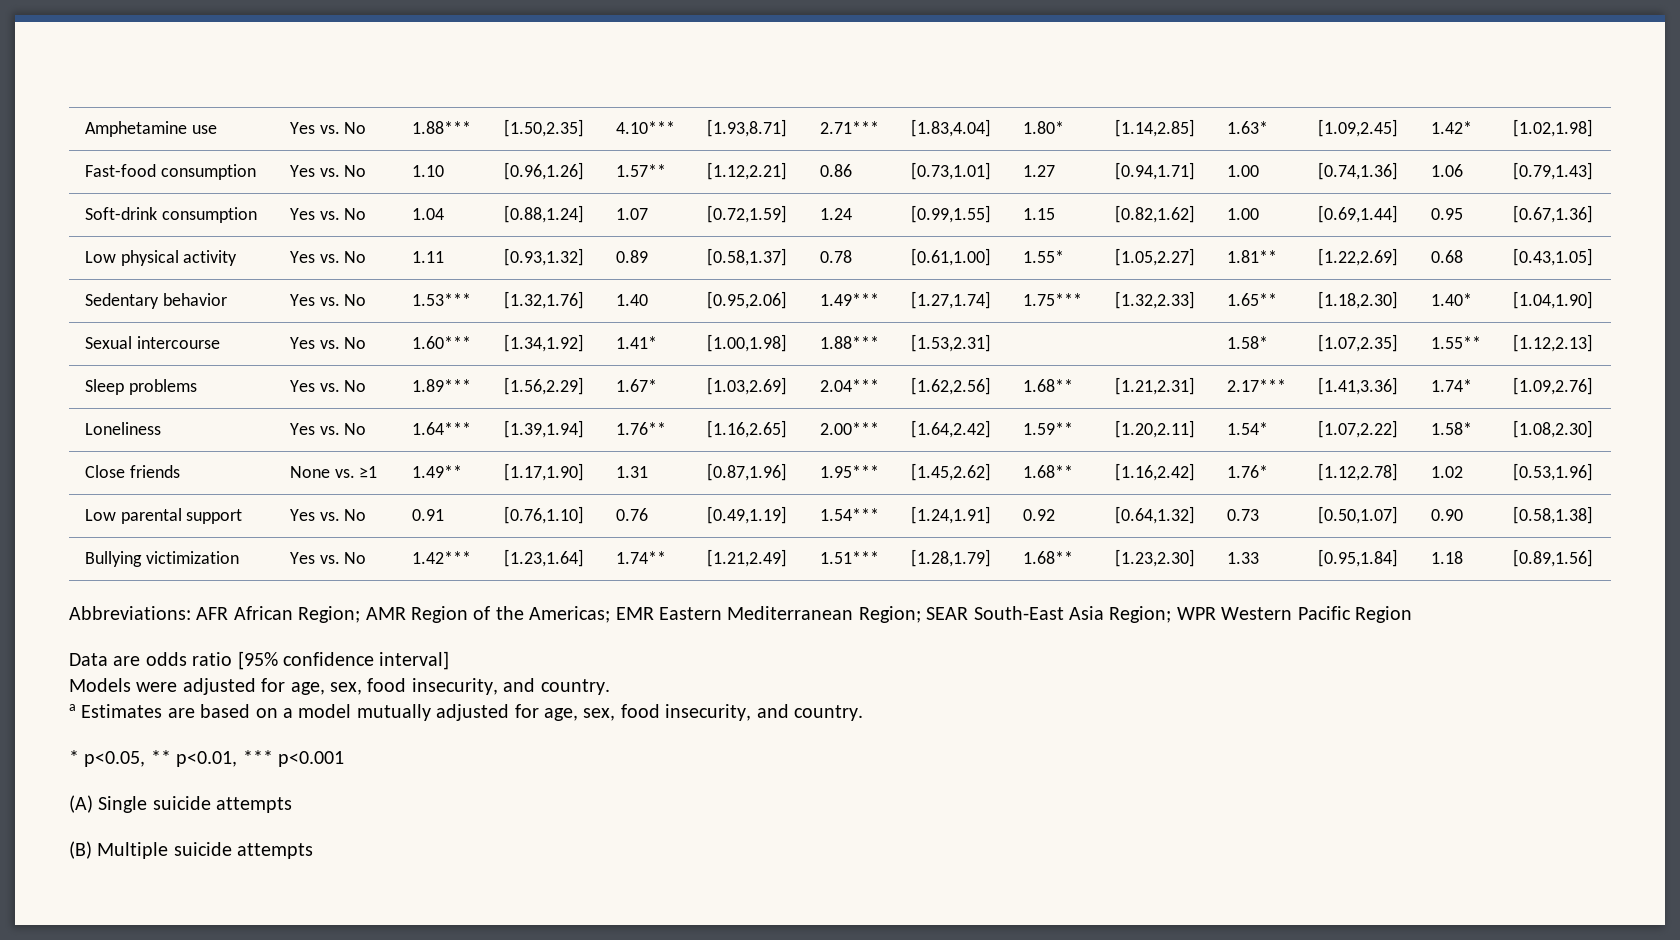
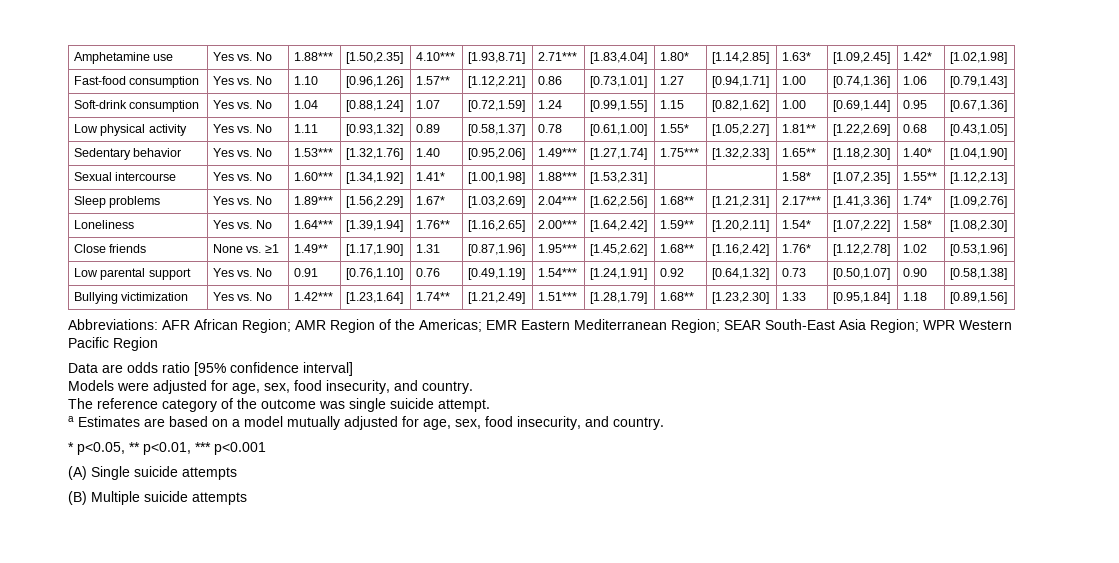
+ The reference category of the outcome was single suicide attempt.

